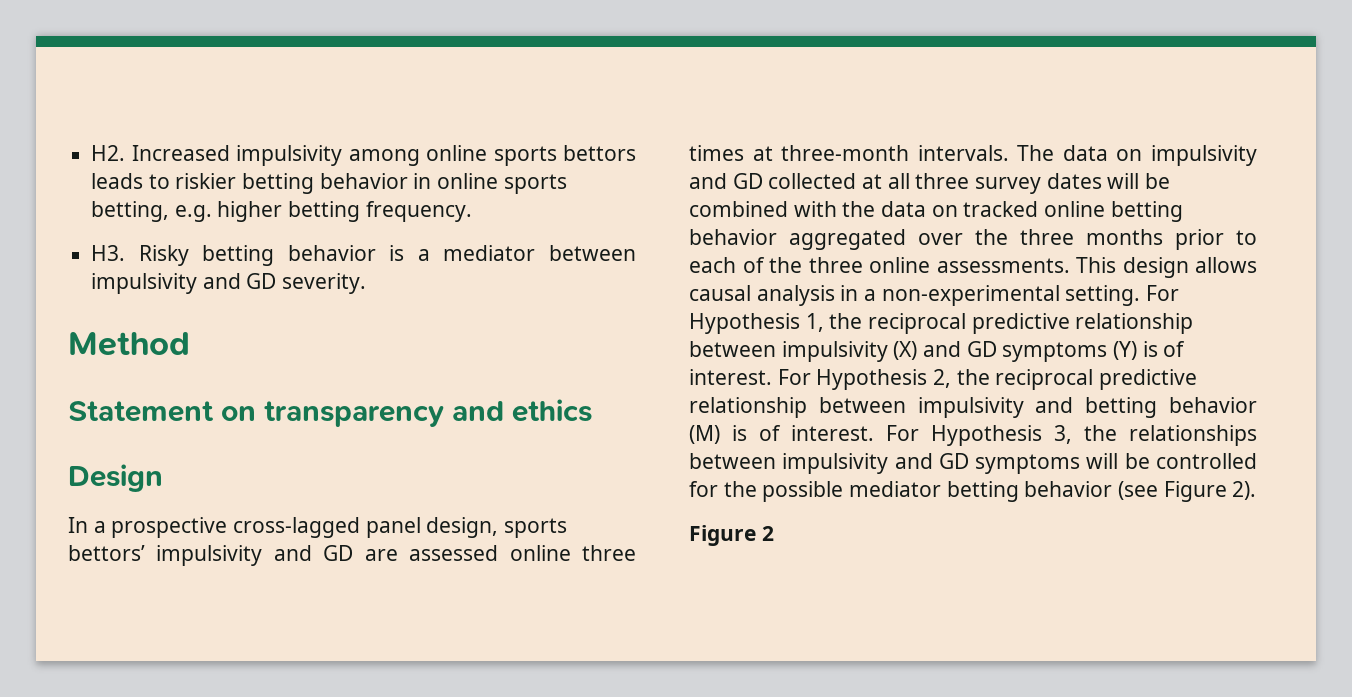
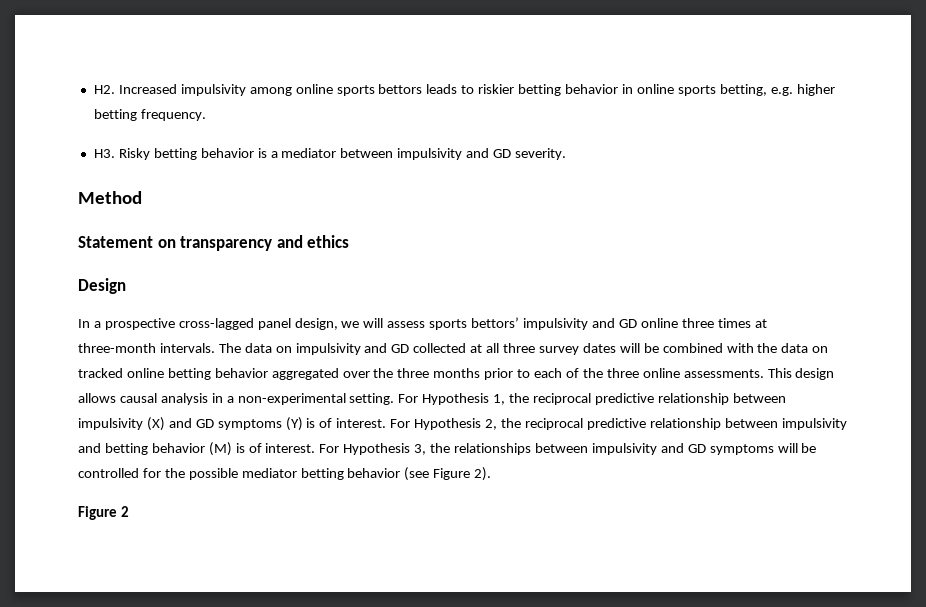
- In a prospective cross-lagged panel design, sports bettors’ impulsivity and GD are assessed online three times at three-month intervals.
+ In a prospective cross-lagged panel design, we will assess sports bettors’ impulsivity and GD online three times at three-month intervals.

